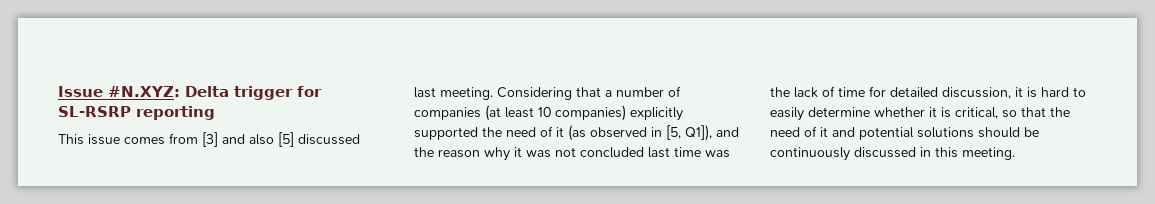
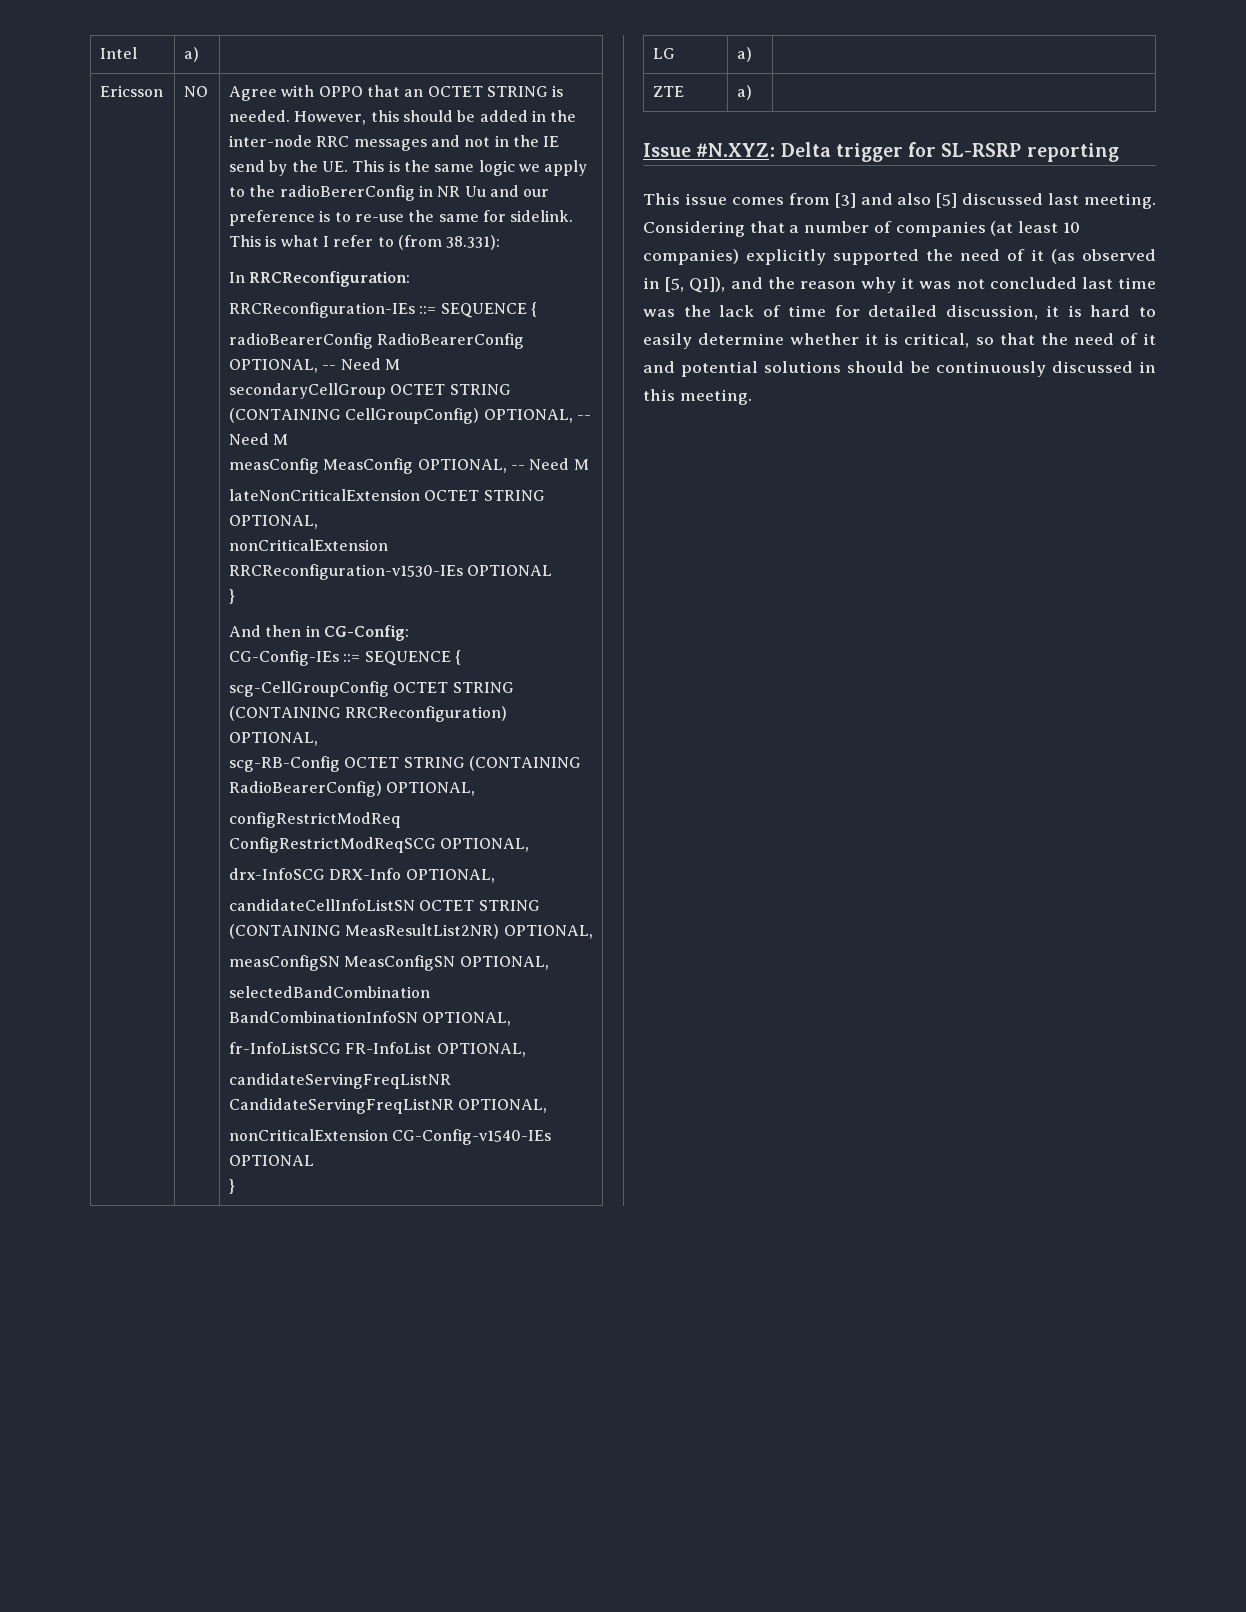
+ Intel | a) |
+ Ericsson | NO | Agree with OPPO that an OCTET STRING is needed. However, this should be added in the inter-node RRC messages and not in the IE send by the UE. This is the same logic we apply to the radioBererConfig in NR Uu and our preference is to re-use the same for sidelink. This is what I refer to (from 38.331):
+ In RRCReconfiguration:
+ RRCReconfiguration-IEs ::= SEQUENCE {
+ radioBearerConfig RadioBearerConfig OPTIONAL, -- Need M
+ secondaryCellGroup OCTET STRING (CONTAINING CellGroupConfig) OPTIONAL, -- Need M
+ measConfig MeasConfig OPTIONAL, -- Need M
+ lateNonCriticalExtension OCTET STRING OPTIONAL,
+ nonCriticalExtension RRCReconfiguration-v1530-IEs OPTIONAL
+ }
+ And then in CG-Config:
+ CG-Config-IEs ::= SEQUENCE {
+ scg-CellGroupConfig OCTET STRING (CONTAINING RRCReconfiguration) OPTIONAL,
+ scg-RB-Config OCTET STRING (CONTAINING RadioBearerConfig) OPTIONAL,
+ configRestrictModReq ConfigRestrictModReqSCG OPTIONAL,
+ drx-InfoSCG DRX-Info OPTIONAL,
+ candidateCellInfoListSN OCTET STRING (CONTAINING MeasResultList2NR) OPTIONAL,
+ measConfigSN MeasConfigSN OPTIONAL,
+ selectedBandCombination BandCombinationInfoSN OPTIONAL,
+ fr-InfoListSCG FR-InfoList OPTIONAL,
+ candidateServingFreqListNR CandidateServingFreqListNR OPTIONAL,
+ nonCriticalExtension CG-Config-v1540-IEs OPTIONAL
+ }
+ LG | a) |
+ ZTE | a) |

